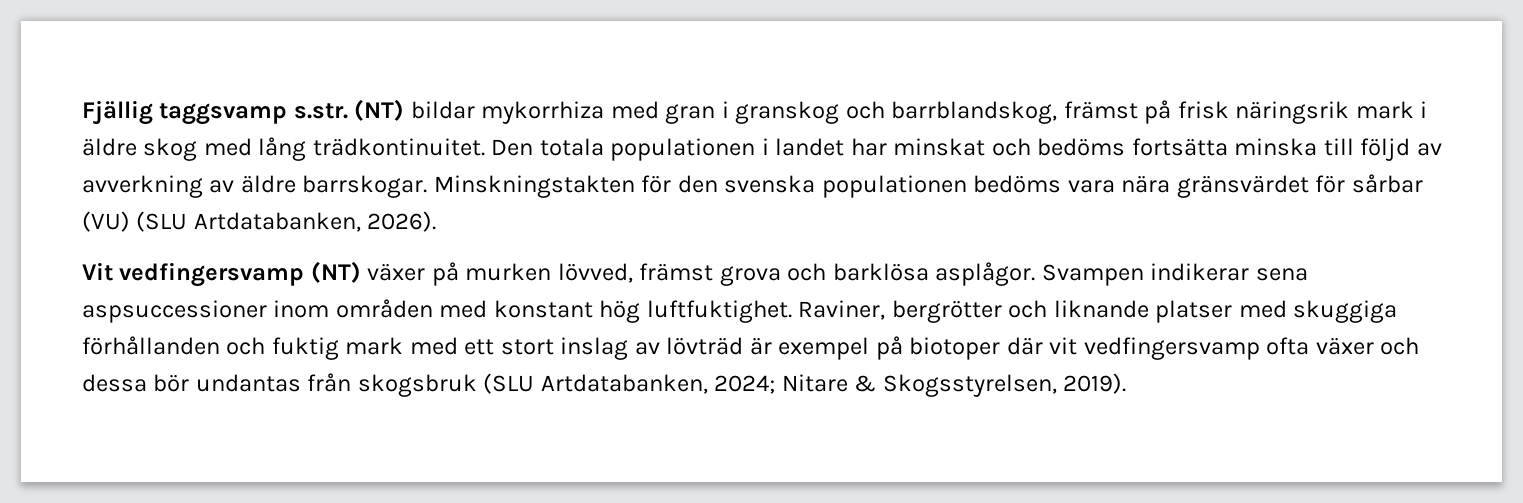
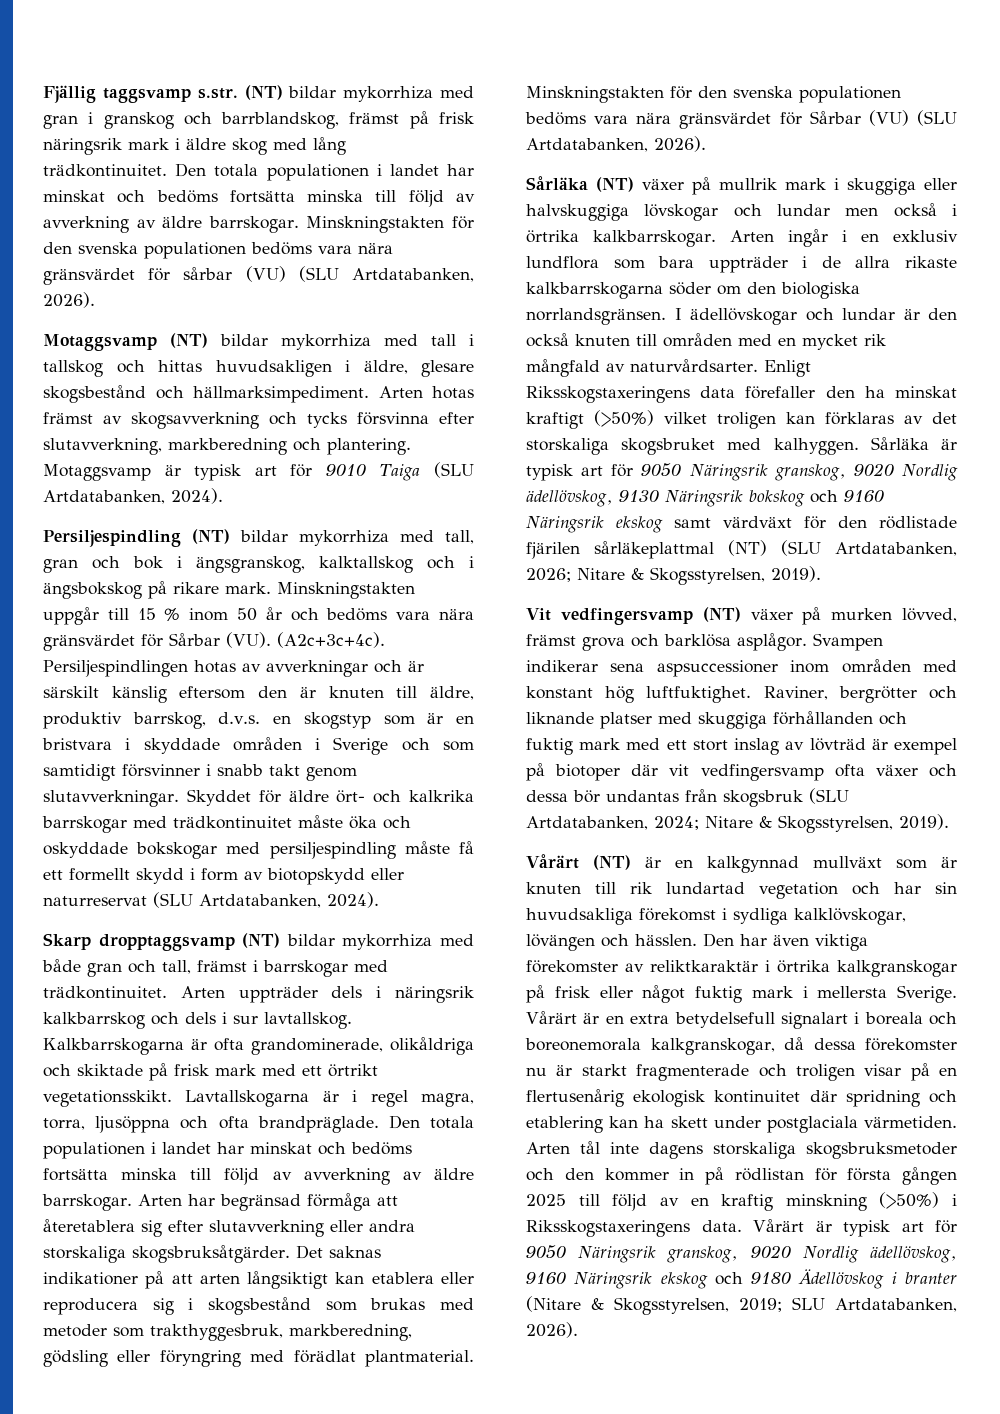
+ Motaggsvamp (NT) bildar mykorrhiza med tall i tallskog och hittas huvudsakligen i äldre, glesare skogsbestånd och hällmarksimpediment. Arten hotas främst av skogsavverkning och tycks försvinna efter slutavverkning, markberedning och plantering. Motaggsvamp är typisk art för 9010 Taiga (SLU Artdatabanken, 2024).
+ Persiljespindling (NT) bildar mykorrhiza med tall, gran och bok i ängsgranskog, kalktallskog och i ängsbokskog på rikare mark. Minskningstakten uppgår till 15 % inom 50 år och bedöms vara nära gränsvärdet för Sårbar (VU). (A2c+3c+4c). Persiljespindlingen hotas av avverkningar och är särskilt känslig eftersom den är knuten till äldre, produktiv barrskog, d.v.s. en skogstyp som är en bristvara i skyddade områden i Sverige och som samtidigt försvinner i snabb takt genom slutavverkningar. Skyddet för äldre ört- och kalkrika barrskogar med trädkontinuitet måste öka och oskyddade bokskogar med persiljespindling måste få ett formellt skydd i form av biotopskydd eller naturreservat (SLU Artdatabanken, 2024).
+ Skarp dropptaggsvamp (NT) bildar mykorrhiza med både gran och tall, främst i barrskogar med trädkontinuitet. Arten uppträder dels i näringsrik kalkbarrskog och dels i sur lavtallskog. Kalkbarrskogarna är ofta grandominerade, olikåldriga och skiktade på frisk mark med ett örtrikt vegetationsskikt. Lavtallskogarna är i regel magra, torra, ljusöppna och ofta brandpräglade. Den totala populationen i landet har minskat och bedöms fortsätta minska till följd av avverkning av äldre barrskogar. Arten har begränsad förmåga att återetablera sig efter slutavverkning eller andra storskaliga skogsbruksåtgärder. Det saknas indikationer på att arten långsiktigt kan etablera eller reproducera sig i skogsbestånd som brukas med metoder som trakthyggesbruk, markberedning, gödsling eller föryngring med förädlat plantmaterial. Minskningstakten för den svenska populationen bedöms vara nära gränsvärdet för Sårbar (VU) (SLU Artdatabanken, 2026).
+ Sårläka (NT) växer på mullrik mark i skuggiga eller halvskuggiga lövskogar och lundar men också i örtrika kalkbarrskogar. Arten ingår i en exklusiv lundflora som bara uppträder i de allra rikaste kalkbarrskogarna söder om den biologiska norrlandsgränsen. I ädellövskogar och lundar är den också knuten till områden med en mycket rik mångfald av naturvårdsarter. Enligt Riksskogstaxeringens data förefaller den ha minskat kraftigt (>50%) vilket troligen kan förklaras av det storskaliga skogsbruket med kalhyggen. Sårläka är typisk art för 9050 Näringsrik granskog, 9020 Nordlig ädellövskog, 9130 Näringsrik bokskog och 9160 Näringsrik ekskog samt värdväxt för den rödlistade fjärilen sårläkeplattmal (NT) (SLU Artdatabanken, 2026; Nitare & Skogsstyrelsen, 2019).
+ Vårärt (NT) är en kalkgynnad mullväxt som är knuten till rik lundartad vegetation och har sin huvudsakliga förekomst i sydliga kalklövskogar, lövängen och hässlen. Den har även viktiga förekomster av reliktkaraktär i örtrika kalkgranskogar på frisk eller något fuktig mark i mellersta Sverige. Vårärt är en extra betydelsefull signalart i boreala och boreonemorala kalkgranskogar, då dessa förekomster nu är starkt fragmenterade och troligen visar på en flertusenårig ekologisk kontinuitet där spridning och etablering kan ha skett under postglaciala värmetiden. Arten tål inte dagens storskaliga skogsbruksmetoder och den kommer in på rödlistan för första gången 2025 till följd av en kraftig minskning (>50%) i Riksskogstaxeringens data. Vårärt är typisk art för 9050 Näringsrik granskog, 9020 Nordlig ädellövskog, 9160 Näringsrik ekskog och 9180 Ädellövskog i branter (Nitare & Skogsstyrelsen, 2019; SLU Artdatabanken, 2026).

